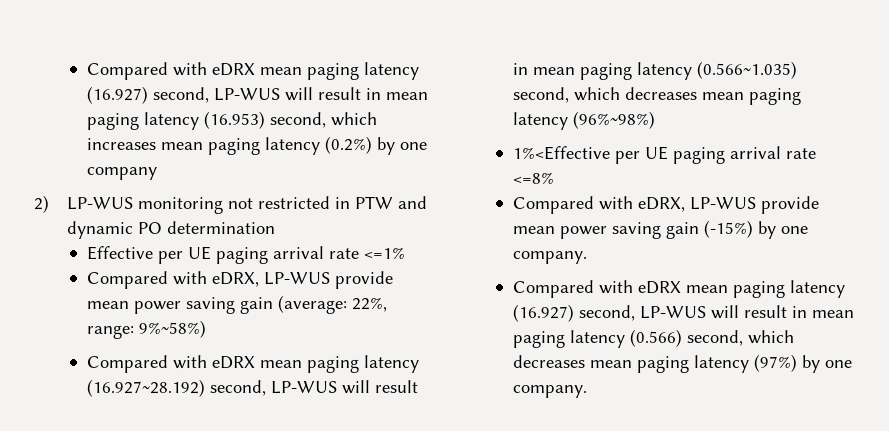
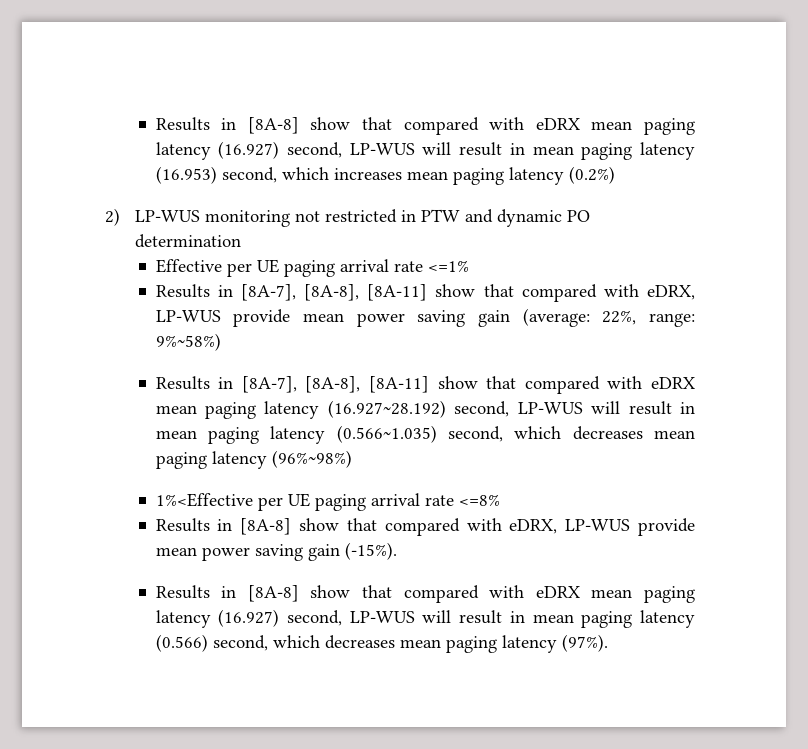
- Compared with eDRX mean paging latency (16.927) second, LP-WUS will result in mean paging latency (16.953) second, which increases mean paging latency (0.2%) by one company
+ Results in [8A-8] show that compared with eDRX mean paging latency (16.927) second, LP-WUS will result in mean paging latency (16.953) second, which increases mean paging latency (0.2%)
- Compared with eDRX, LP-WUS provide mean power saving gain (average: 22%, range: 9%~58%)
+ Results in [8A-7], [8A-8], [8A-11] show that compared with eDRX, LP-WUS provide mean power saving gain (average: 22%, range: 9%~58%)
- Compared with eDRX mean paging latency (16.927~28.192) second, LP-WUS will result in mean paging latency (0.566~1.035) second, which decreases mean paging latency (96%~98%)
+ Results in [8A-7], [8A-8], [8A-11] show that compared with eDRX mean paging latency (16.927~28.192) second, LP-WUS will result in mean paging latency (0.566~1.035) second, which decreases mean paging latency (96%~98%)
- Compared with eDRX, LP-WUS provide mean power saving gain (-15%) by one company.
- Compared with eDRX mean paging latency (16.927) second, LP-WUS will result in mean paging latency (0.566) second, which decreases mean paging latency (97%) by one company.
+ Results in [8A-8] show that compared with eDRX, LP-WUS provide mean power saving gain (-15%).
+ Results in [8A-8] show that compared with eDRX mean paging latency (16.927) second, LP-WUS will result in mean paging latency (0.566) second, which decreases mean paging latency (97%).

